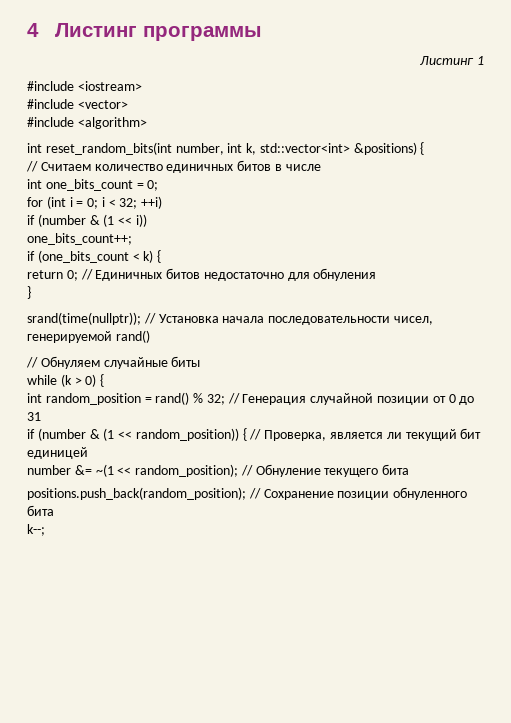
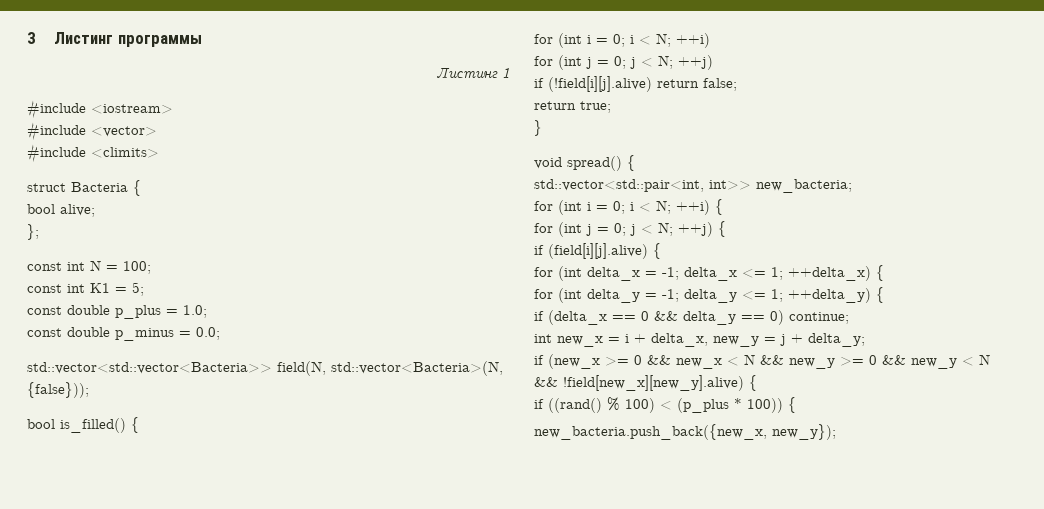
- 4 Листинг программы
+ 3 Листинг программы
- #include <algorithm>
- int reset_random_bits(int number, int k, std::vector<int> &positions) {
- // Считаем количество единичных битов в числе
- int one_bits_count = 0;
- for (int i = 0; i < 32; ++i)
- if (number & (1 << i))
- one_bits_count++;
- if (one_bits_count < k) {
- return 0; // Единичных битов недостаточно для обнуления
+ #include <climits>
+ struct Bacteria {
+ bool alive;
+ };
+ const int N = 100;
+ const int K1 = 5;
+ const double p_plus = 1.0;
+ const double p_minus = 0.0;
+ std::vector<std::vector<Bacteria>> field(N, std::vector<Bacteria>(N, {false}));
+ bool is_filled() {
+ for (int i = 0; i < N; ++i)
+ for (int j = 0; j < N; ++j)
+ if (!field[i][j].alive) return false;
+ return true;
  }
- srand(time(nullptr)); // Установка начала последовательности чисел, генерируемой rand()
- // Обнуляем случайные биты
- while (k > 0) {
- int random_position = rand() % 32; // Генерация случайной позиции от 0 до 31
- if (number & (1 << random_position)) { // Проверка, является ли текущий бит единицей
- number &= ~(1 << random_position); // Обнуление текущего бита
- positions.push_back(random_position); // Сохранение позиции обнуленного бита
- k--;
+ void spread() {
+ std::vector<std::pair<int, int>> new_bacteria;
+ for (int i = 0; i < N; ++i) {
+ for (int j = 0; j < N; ++j) {
+ if (field[i][j].alive) {
+ for (int delta_x = -1; delta_x <= 1; ++delta_x) {
+ for (int delta_y = -1; delta_y <= 1; ++delta_y) {
+ if (delta_x == 0 && delta_y == 0) continue;
+ int new_x = i + delta_x, new_y = j + delta_y;
+ if (new_x >= 0 && new_x < N && new_y >= 0 && new_y < N && !field[new_x][new_y].alive) {
+ if ((rand() % 100) < (p_plus * 100)) {
+ new_bacteria.push_back({new_x, new_y});

